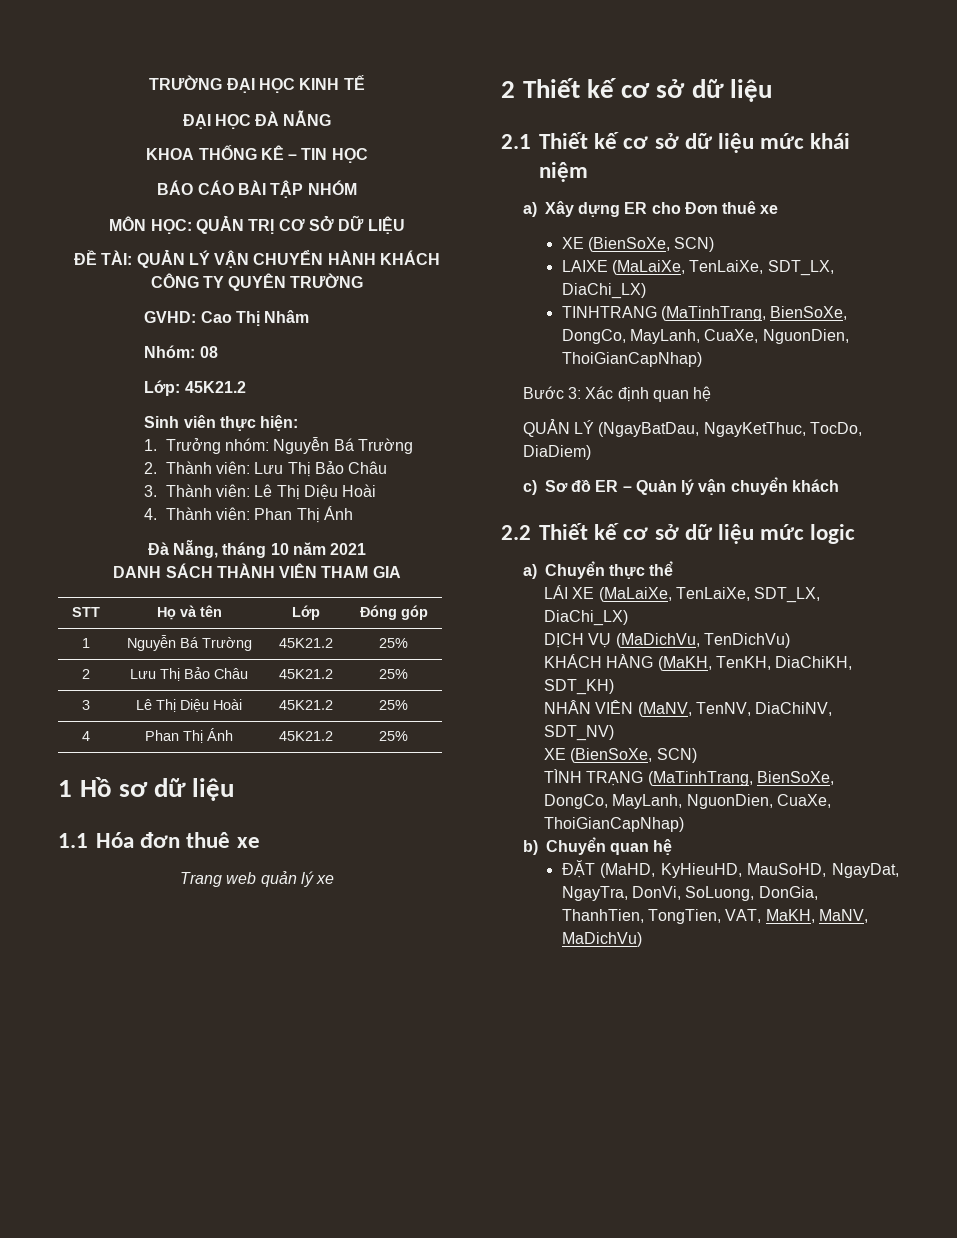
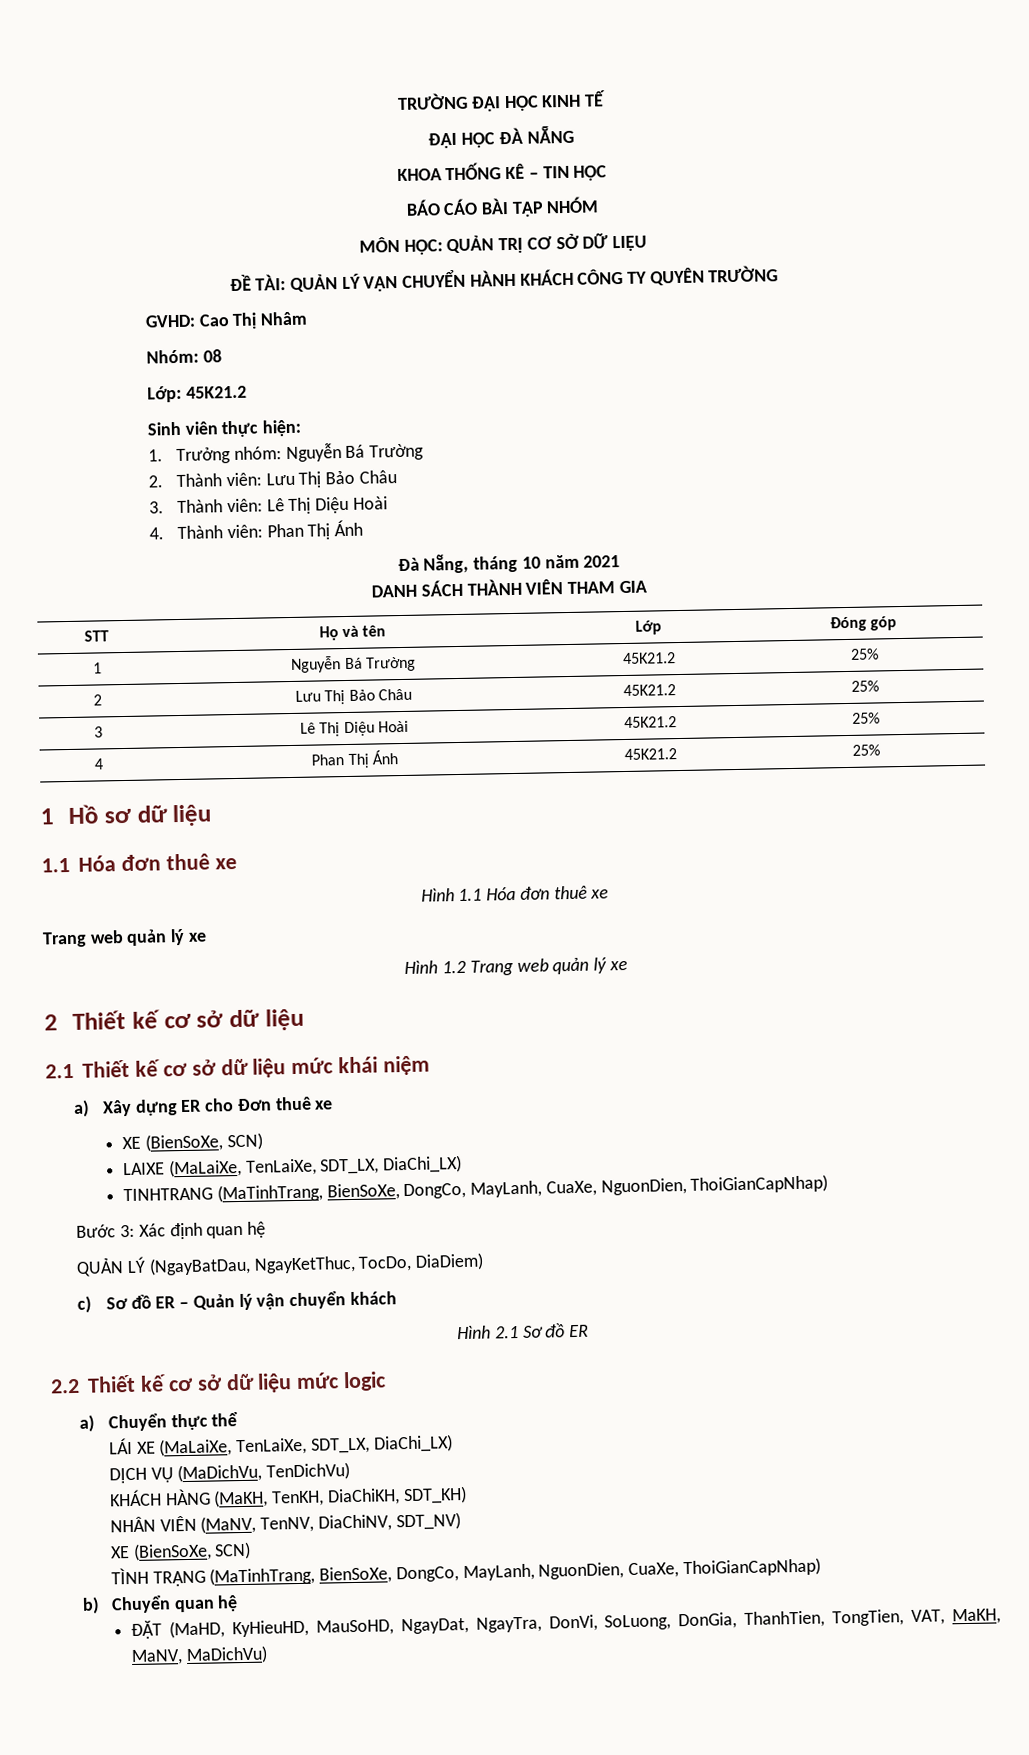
+ Hình 1.1 Hóa đơn thuê xe
  Trang web quản lý xe
+ Hình 1.2 Trang web quản lý xe
+ Hình 2.1 Sơ đồ ER

